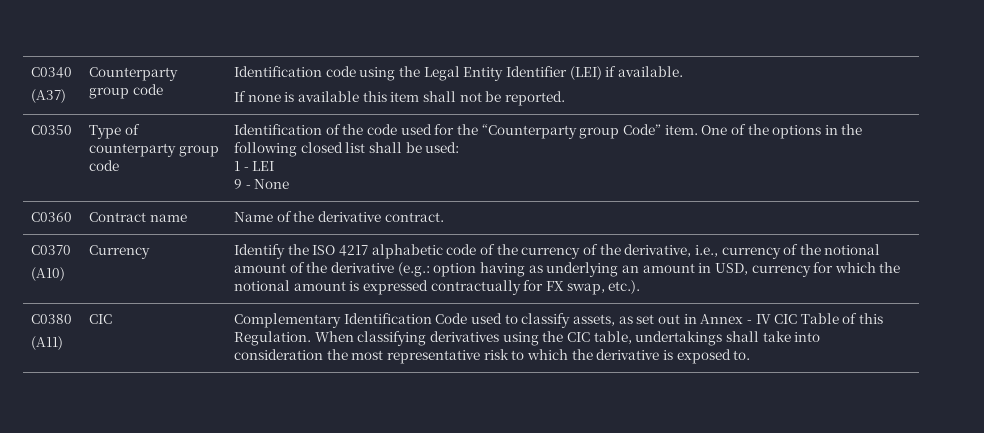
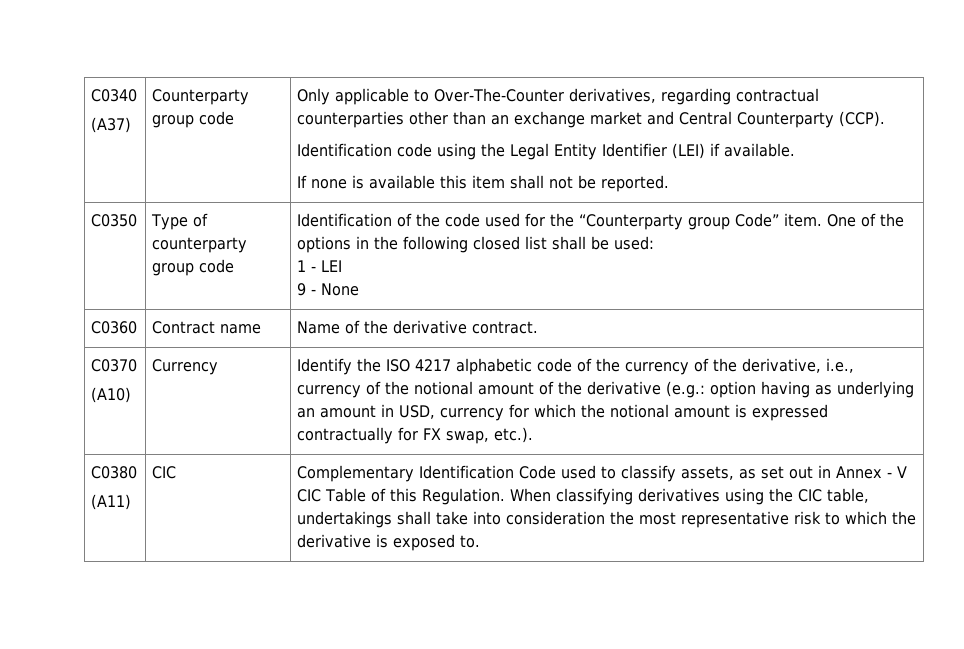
+ Only applicable to Over-The-Counter derivatives, regarding contractual counterparties other than an exchange market and Central Counterparty (CCP).
- Complementary Identification Code used to classify assets, as set out in Annex - IV CIC Table of this Regulation.
+ Complementary Identification Code used to classify assets, as set out in Annex - V CIC Table of this Regulation.

